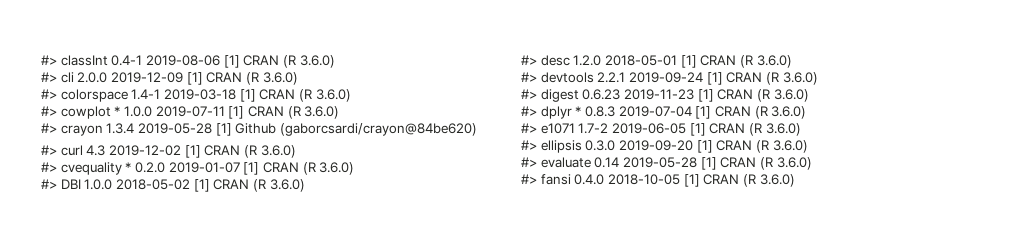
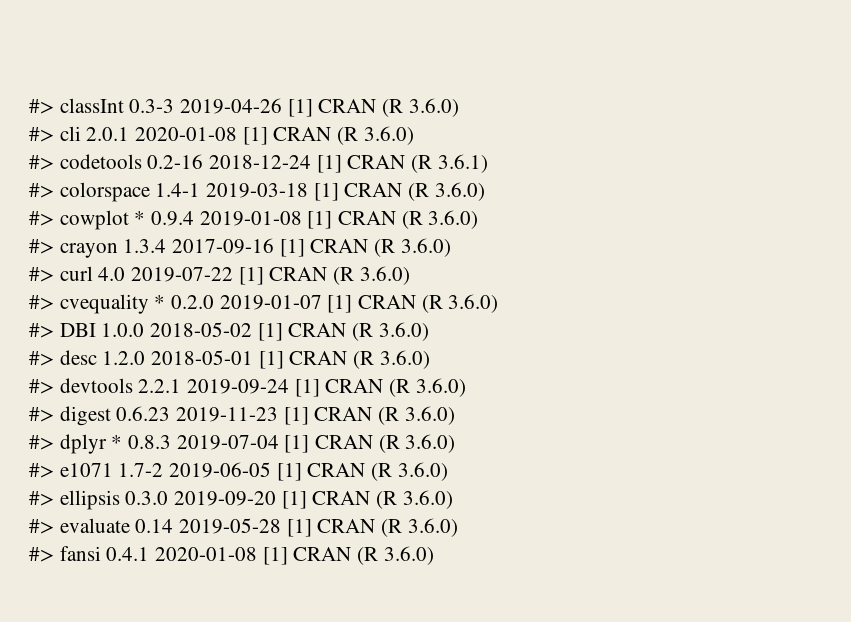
- #> classInt 0.4-1 2019-08-06 [1] CRAN (R 3.6.0)
+ #> classInt 0.3-3 2019-04-26 [1] CRAN (R 3.6.0)
- #> cli 2.0.0 2019-12-09 [1] CRAN (R 3.6.0)
+ #> cli 2.0.1 2020-01-08 [1] CRAN (R 3.6.0)
+ #> codetools 0.2-16 2018-12-24 [1] CRAN (R 3.6.1)
- #> cowplot * 1.0.0 2019-07-11 [1] CRAN (R 3.6.0)
+ #> cowplot * 0.9.4 2019-01-08 [1] CRAN (R 3.6.0)
- #> crayon 1.3.4 2019-05-28 [1] Github (gaborcsardi/crayon@84be620)
+ #> crayon 1.3.4 2017-09-16 [1] CRAN (R 3.6.0)
- #> curl 4.3 2019-12-02 [1] CRAN (R 3.6.0)
+ #> curl 4.0 2019-07-22 [1] CRAN (R 3.6.0)
- #> fansi 0.4.0 2018-10-05 [1] CRAN (R 3.6.0)
+ #> fansi 0.4.1 2020-01-08 [1] CRAN (R 3.6.0)

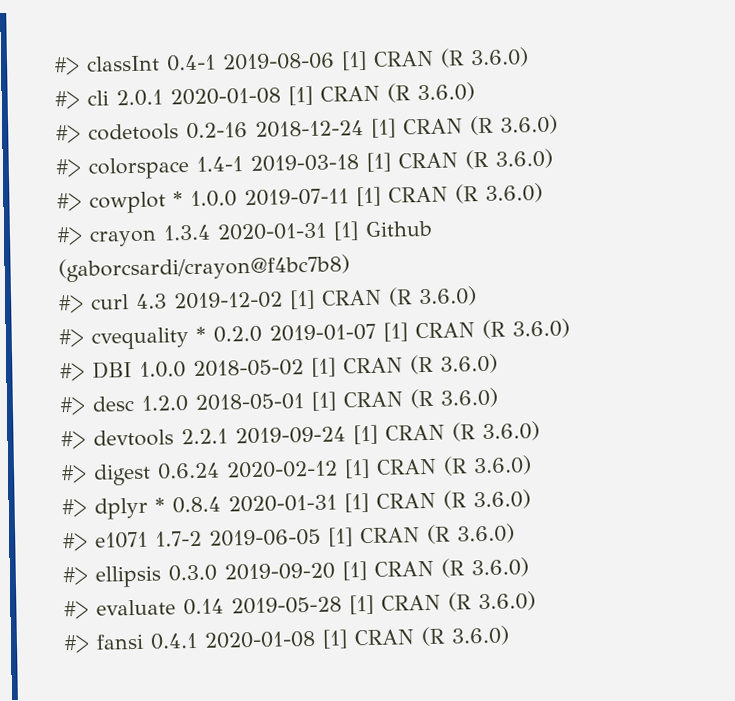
- #> classInt 0.3-3 2019-04-26 [1] CRAN (R 3.6.0)
+ #> classInt 0.4-1 2019-08-06 [1] CRAN (R 3.6.0)
- #> codetools 0.2-16 2018-12-24 [1] CRAN (R 3.6.1)
+ #> codetools 0.2-16 2018-12-24 [1] CRAN (R 3.6.0)
- #> cowplot * 0.9.4 2019-01-08 [1] CRAN (R 3.6.0)
+ #> cowplot * 1.0.0 2019-07-11 [1] CRAN (R 3.6.0)
- #> crayon 1.3.4 2017-09-16 [1] CRAN (R 3.6.0)
+ #> crayon 1.3.4 2020-01-31 [1] Github (gaborcsardi/crayon@f4bc7b8)
- #> curl 4.0 2019-07-22 [1] CRAN (R 3.6.0)
+ #> curl 4.3 2019-12-02 [1] CRAN (R 3.6.0)
- #> digest 0.6.23 2019-11-23 [1] CRAN (R 3.6.0)
+ #> digest 0.6.24 2020-02-12 [1] CRAN (R 3.6.0)
- #> dplyr * 0.8.3 2019-07-04 [1] CRAN (R 3.6.0)
+ #> dplyr * 0.8.4 2020-01-31 [1] CRAN (R 3.6.0)

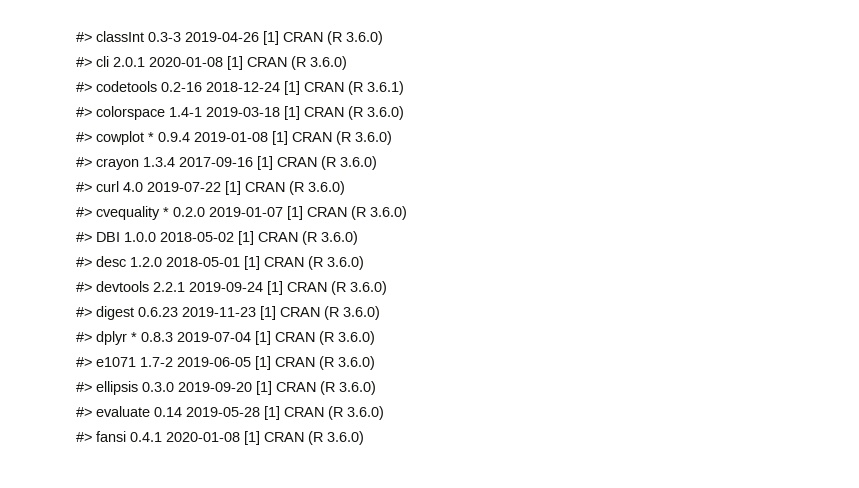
- #> classInt 0.4-1 2019-08-06 [1] CRAN (R 3.6.0)
+ #> classInt 0.3-3 2019-04-26 [1] CRAN (R 3.6.0)
- #> codetools 0.2-16 2018-12-24 [1] CRAN (R 3.6.0)
+ #> codetools 0.2-16 2018-12-24 [1] CRAN (R 3.6.1)
- #> cowplot * 1.0.0 2019-07-11 [1] CRAN (R 3.6.0)
+ #> cowplot * 0.9.4 2019-01-08 [1] CRAN (R 3.6.0)
- #> crayon 1.3.4 2020-01-31 [1] Github (gaborcsardi/crayon@f4bc7b8)
+ #> crayon 1.3.4 2017-09-16 [1] CRAN (R 3.6.0)
- #> curl 4.3 2019-12-02 [1] CRAN (R 3.6.0)
+ #> curl 4.0 2019-07-22 [1] CRAN (R 3.6.0)
- #> digest 0.6.24 2020-02-12 [1] CRAN (R 3.6.0)
+ #> digest 0.6.23 2019-11-23 [1] CRAN (R 3.6.0)
- #> dplyr * 0.8.4 2020-01-31 [1] CRAN (R 3.6.0)
+ #> dplyr * 0.8.3 2019-07-04 [1] CRAN (R 3.6.0)

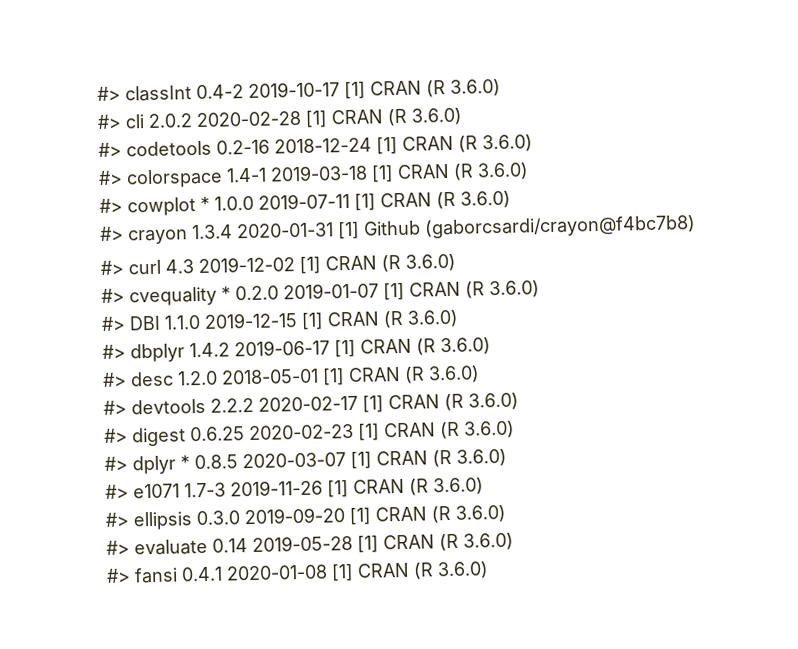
- #> classInt 0.3-3 2019-04-26 [1] CRAN (R 3.6.0)
+ #> classInt 0.4-2 2019-10-17 [1] CRAN (R 3.6.0)
- #> cli 2.0.1 2020-01-08 [1] CRAN (R 3.6.0)
+ #> cli 2.0.2 2020-02-28 [1] CRAN (R 3.6.0)
- #> codetools 0.2-16 2018-12-24 [1] CRAN (R 3.6.1)
+ #> codetools 0.2-16 2018-12-24 [1] CRAN (R 3.6.0)
- #> cowplot * 0.9.4 2019-01-08 [1] CRAN (R 3.6.0)
+ #> cowplot * 1.0.0 2019-07-11 [1] CRAN (R 3.6.0)
- #> crayon 1.3.4 2017-09-16 [1] CRAN (R 3.6.0)
+ #> crayon 1.3.4 2020-01-31 [1] Github (gaborcsardi/crayon@f4bc7b8)
- #> curl 4.0 2019-07-22 [1] CRAN (R 3.6.0)
+ #> curl 4.3 2019-12-02 [1] CRAN (R 3.6.0)
- #> DBI 1.0.0 2018-05-02 [1] CRAN (R 3.6.0)
+ #> DBI 1.1.0 2019-12-15 [1] CRAN (R 3.6.0)
+ #> dbplyr 1.4.2 2019-06-17 [1] CRAN (R 3.6.0)
- #> devtools 2.2.1 2019-09-24 [1] CRAN (R 3.6.0)
+ #> devtools 2.2.2 2020-02-17 [1] CRAN (R 3.6.0)
- #> digest 0.6.23 2019-11-23 [1] CRAN (R 3.6.0)
+ #> digest 0.6.25 2020-02-23 [1] CRAN (R 3.6.0)
- #> dplyr * 0.8.3 2019-07-04 [1] CRAN (R 3.6.0)
+ #> dplyr * 0.8.5 2020-03-07 [1] CRAN (R 3.6.0)
- #> e1071 1.7-2 2019-06-05 [1] CRAN (R 3.6.0)
+ #> e1071 1.7-3 2019-11-26 [1] CRAN (R 3.6.0)

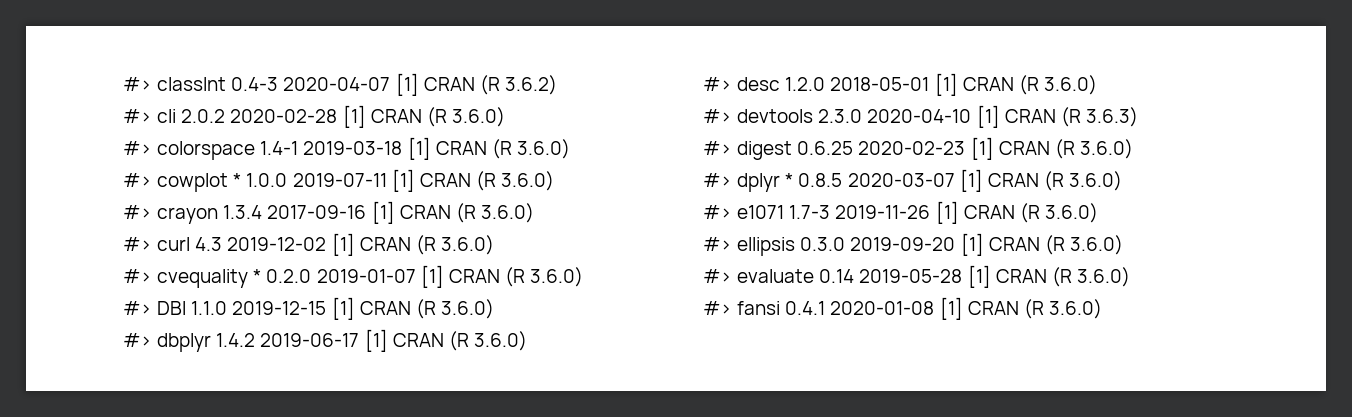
- #> classInt 0.4-2 2019-10-17 [1] CRAN (R 3.6.0)
+ #> classInt 0.4-3 2020-04-07 [1] CRAN (R 3.6.2)
- #> codetools 0.2-16 2018-12-24 [1] CRAN (R 3.6.0)
- #> crayon 1.3.4 2020-01-31 [1] Github (gaborcsardi/crayon@f4bc7b8)
+ #> crayon 1.3.4 2017-09-16 [1] CRAN (R 3.6.0)
- #> devtools 2.2.2 2020-02-17 [1] CRAN (R 3.6.0)
+ #> devtools 2.3.0 2020-04-10 [1] CRAN (R 3.6.3)

